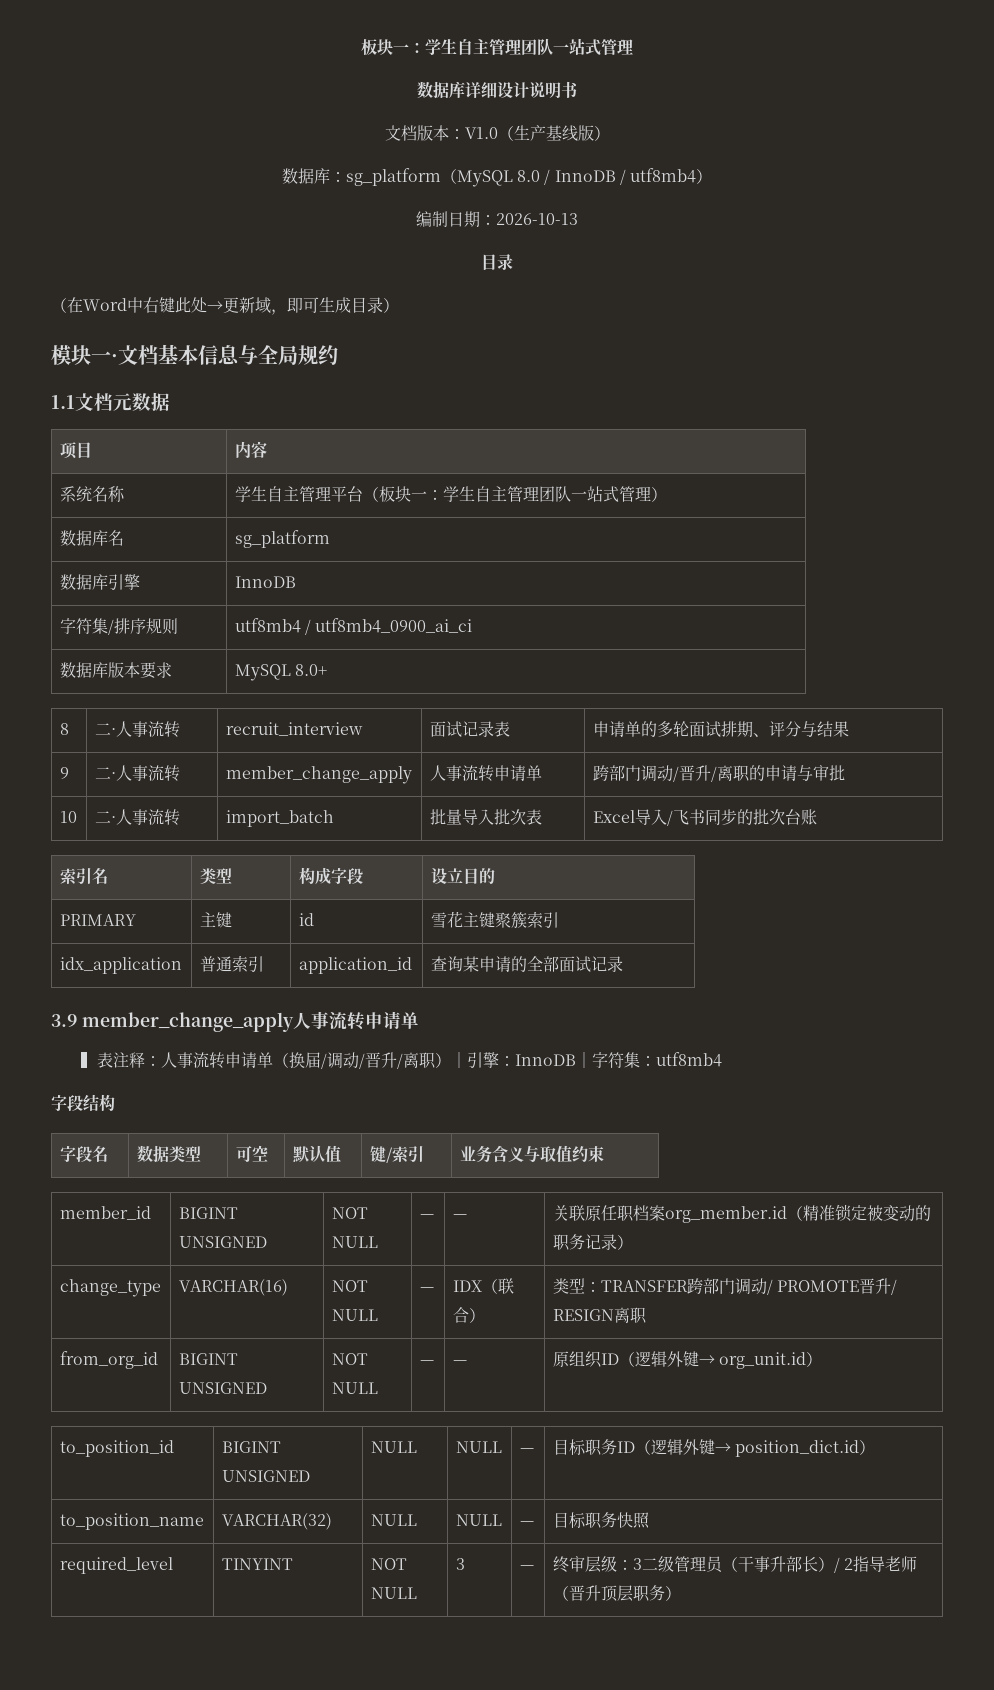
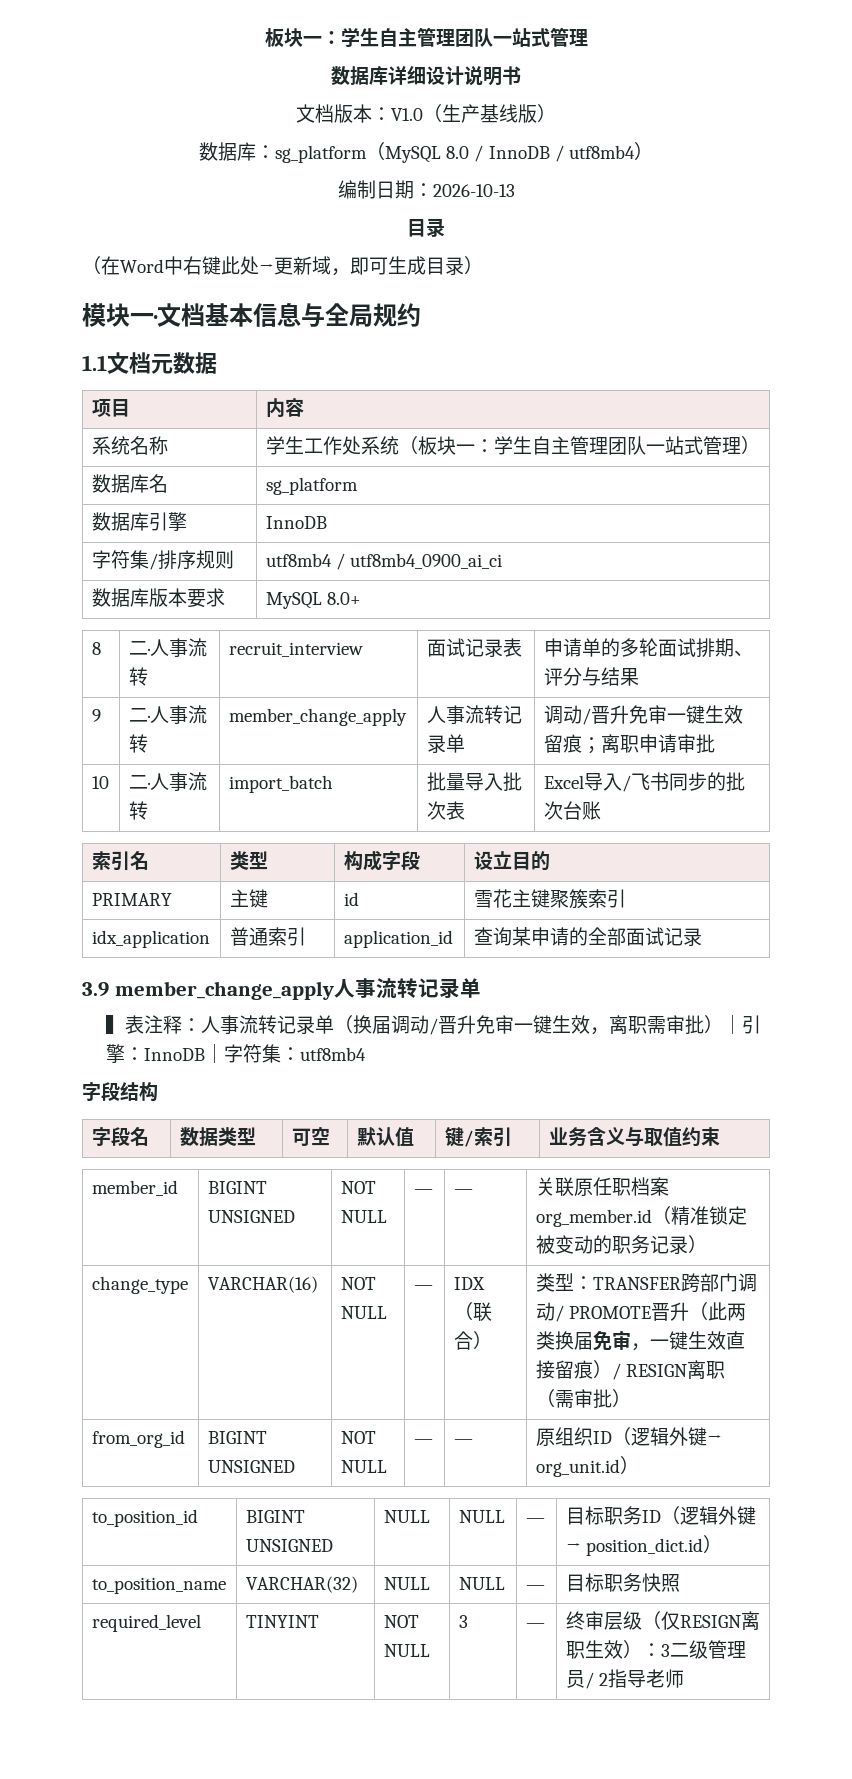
- 系统名称 | 学生自主管理平台（板块一：学生自主管理团队一站式管理）
+ 系统名称 | 学生工作处系统（板块一：学生自主管理团队一站式管理）
- 9 | 二·人事流转 | member_change_apply | 人事流转申请单 | 跨部门调动/晋升/离职的申请与审批
+ 9 | 二·人事流转 | member_change_apply | 人事流转记录单 | 调动/晋升免审一键生效留痕；离职申请审批
- 3.9 member_change_apply人事流转申请单
+ 3.9 member_change_apply人事流转记录单
- ▍表注释：人事流转申请单（换届/调动/晋升/离职）｜引擎：InnoDB｜字符集：utf8mb4
+ ▍表注释：人事流转记录单（换届调动/晋升免审一键生效，离职需审批）｜引擎：InnoDB｜字符集：utf8mb4
- change_type | VARCHAR(16) | NOT NULL | — | IDX（联合） | 类型：TRANSFER跨部门调动/ PROMOTE晋升/ RESIGN离职
+ change_type | VARCHAR(16) | NOT NULL | — | IDX（联合） | 类型：TRANSFER跨部门调动/ PROMOTE晋升（此两类换届免审，一键生效直接留痕）/ RESIGN离职（需审批）
- required_level | TINYINT | NOT NULL | 3 | — | 终审层级：3二级管理员（干事升部长）/ 2指导老师（晋升顶层职务）
+ required_level | TINYINT | NOT NULL | 3 | — | 终审层级（仅RESIGN离职生效）：3二级管理员/ 2指导老师

